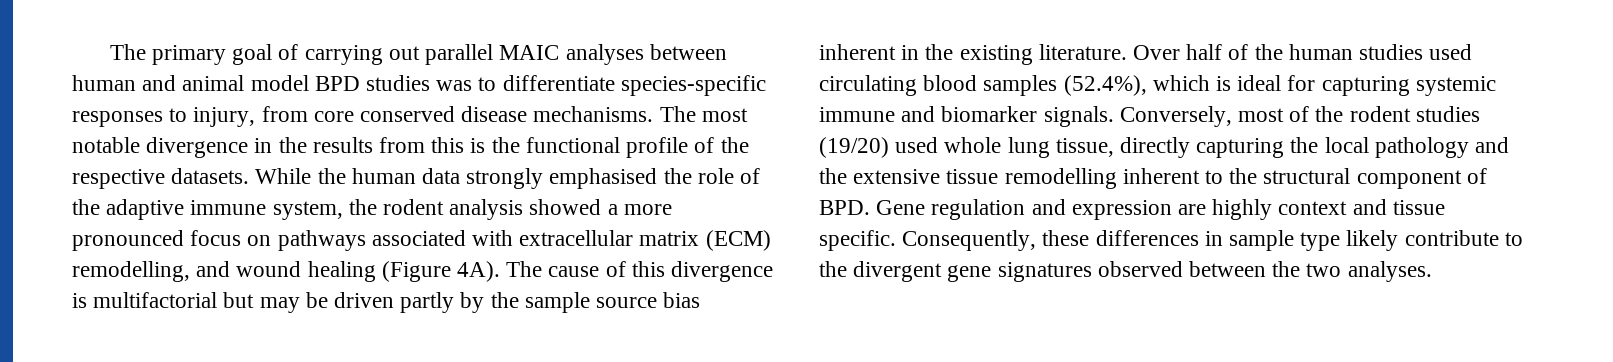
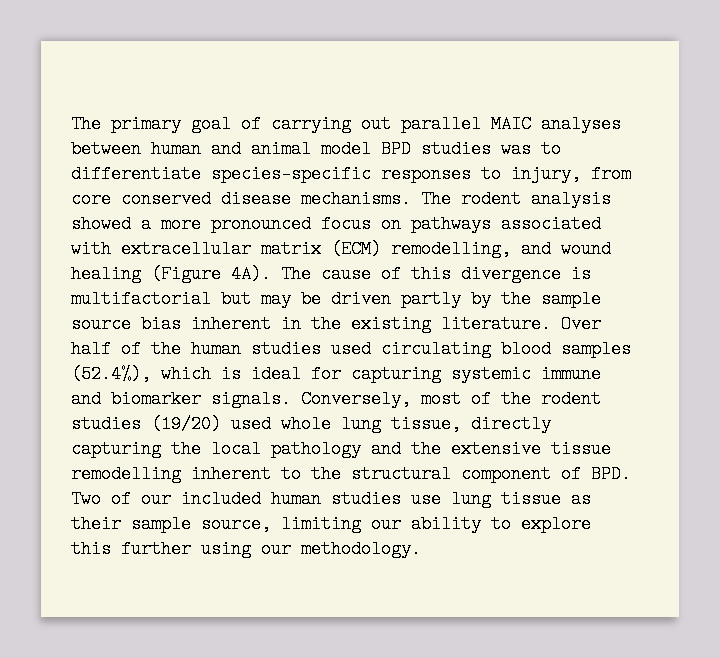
- The most notable divergence in the results from this is the functional profile of the respective datasets. While the human data strongly emphasised the role of the adaptive immune system, the rodent analysis showed a more pronounced focus on pathways associated with extracellular matrix (ECM) remodelling, and wound healing (Figure 4A).
+ The rodent analysis showed a more pronounced focus on pathways associated with extracellular matrix (ECM) remodelling, and wound healing (Figure 4A).
- Conversely, most of the rodent studies (19/20) used whole lung tissue, directly capturing the local pathology and the extensive tissue remodelling inherent to the structural component of BPD. Gene regulation and expression are highly context and tissue specific. Consequently, these differences in sample type likely contribute to the divergent gene signatures observed between the two analyses.
+ Conversely, most of the rodent studies (19/20) used whole lung tissue, directly capturing the local pathology and the extensive tissue remodelling inherent to the structural component of BPD. Two of our included human studies use lung tissue as their sample source, limiting our ability to explore this further using our methodology.

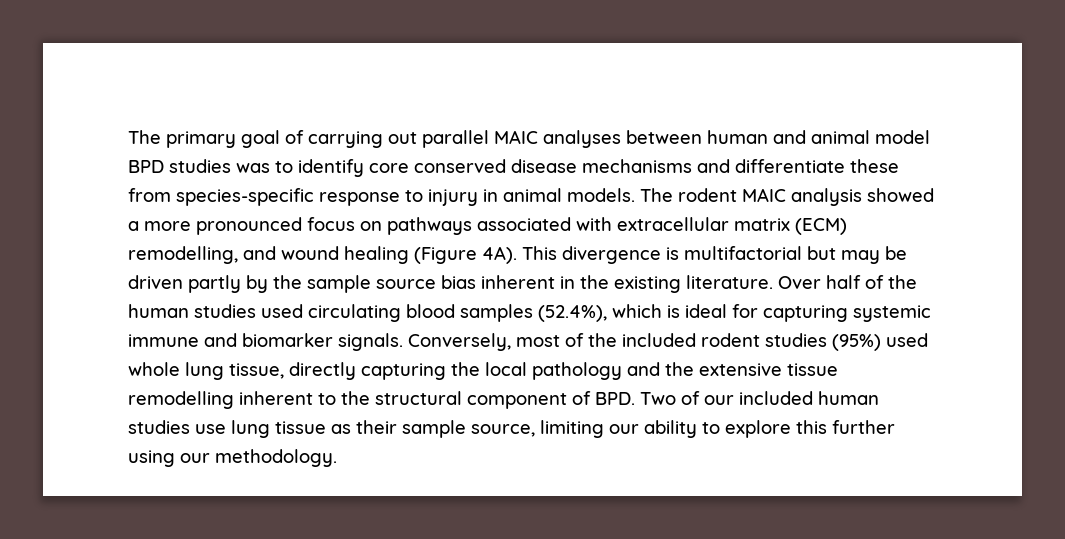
- The primary goal of carrying out parallel MAIC analyses between human and animal model BPD studies was to differentiate species-specific responses to injury, from core conserved disease mechanisms.
+ The primary goal of carrying out parallel MAIC analyses between human and animal model BPD studies was to identify core conserved disease mechanisms and differentiate these from species-specific response to injury in animal models.
- The rodent analysis showed a more pronounced focus on pathways associated with extracellular matrix (ECM) remodelling, and wound healing (Figure 4A).
+ The rodent MAIC analysis showed a more pronounced focus on pathways associated with extracellular matrix (ECM) remodelling, and wound healing (Figure 4A).
- The cause of this divergence is multifactorial but may be driven partly by the sample source bias inherent in the existing literature.
+ This divergence is multifactorial but may be driven partly by the sample source bias inherent in the existing literature.
- Conversely, most of the rodent studies (19/20) used whole lung tissue, directly capturing the local pathology and the extensive tissue remodelling inherent to the structural component of BPD. Two of our included human studies use lung tissue as their sample source, limiting our ability to explore this further using our methodology.
+ Conversely, most of the included rodent studies (95%) used whole lung tissue, directly capturing the local pathology and the extensive tissue remodelling inherent to the structural component of BPD. Two of our included human studies use lung tissue as their sample source, limiting our ability to explore this further using our methodology.

